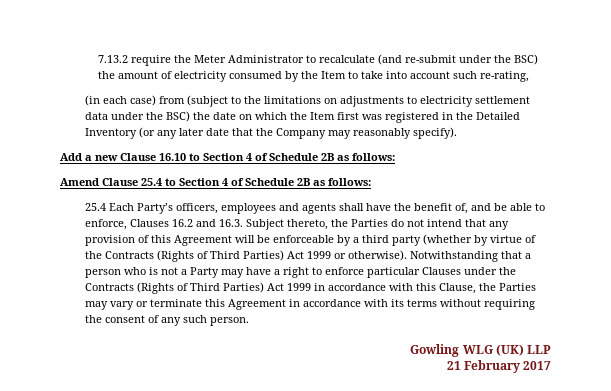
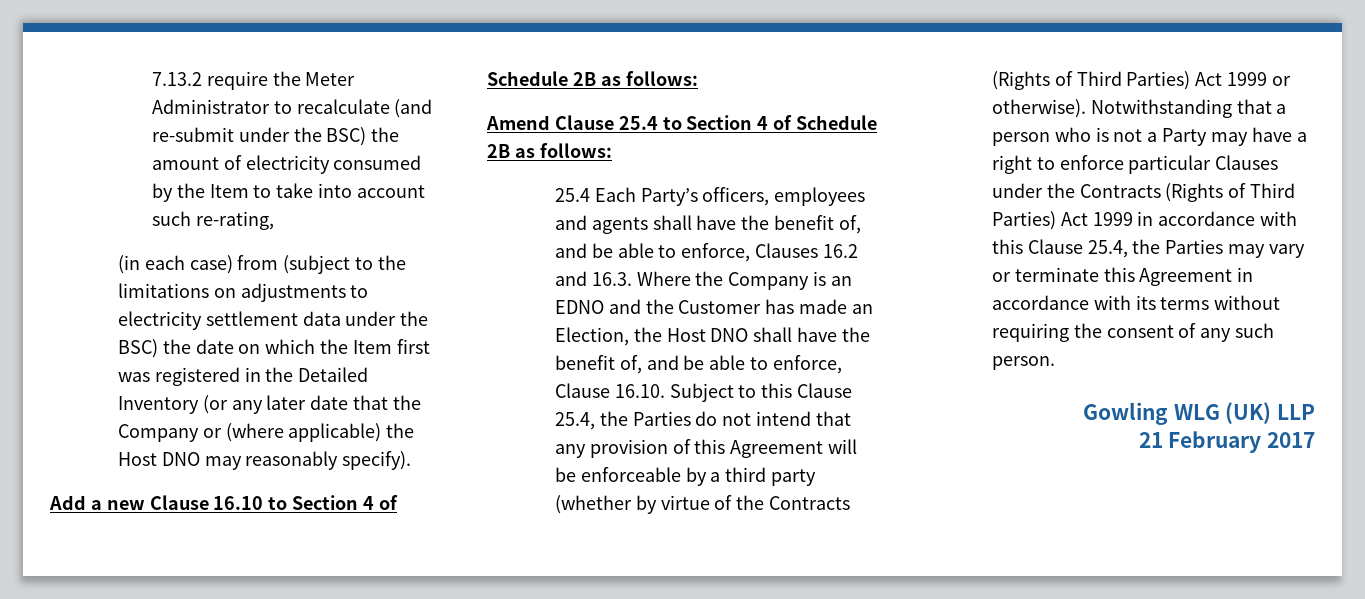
- (in each case) from (subject to the limitations on adjustments to electricity settlement data under the BSC) the date on which the Item first was registered in the Detailed Inventory (or any later date that the Company may reasonably specify).
+ (in each case) from (subject to the limitations on adjustments to electricity settlement data under the BSC) the date on which the Item first was registered in the Detailed Inventory (or any later date that the Company or (where applicable) the Host DNO may reasonably specify).
- 25.4 Each Party’s officers, employees and agents shall have the benefit of, and be able to enforce, Clauses 16.2 and 16.3. Subject thereto, the Parties do not intend that any provision of this Agreement will be enforceable by a third party (whether by virtue of the Contracts (Rights of Third Parties) Act 1999 or otherwise).
+ 25.4 Each Party’s officers, employees and agents shall have the benefit of, and be able to enforce, Clauses 16.2 and 16.3. Where the Company is an EDNO and the Customer has made an Election, the Host DNO shall have the benefit of, and be able to enforce, Clause 16.10. Subject to this Clause 25.4, the Parties do not intend that any provision of this Agreement will be enforceable by a third party (whether by virtue of the Contracts (Rights of Third Parties) Act 1999 or otherwise).
- Notwithstanding that a person who is not a Party may have a right to enforce particular Clauses under the Contracts (Rights of Third Parties) Act 1999 in accordance with this Clause, the Parties may vary or terminate this Agreement in accordance with its terms without requiring the consent of any such person.
+ Notwithstanding that a person who is not a Party may have a right to enforce particular Clauses under the Contracts (Rights of Third Parties) Act 1999 in accordance with this Clause 25.4, the Parties may vary or terminate this Agreement in accordance with its terms without requiring the consent of any such person.

